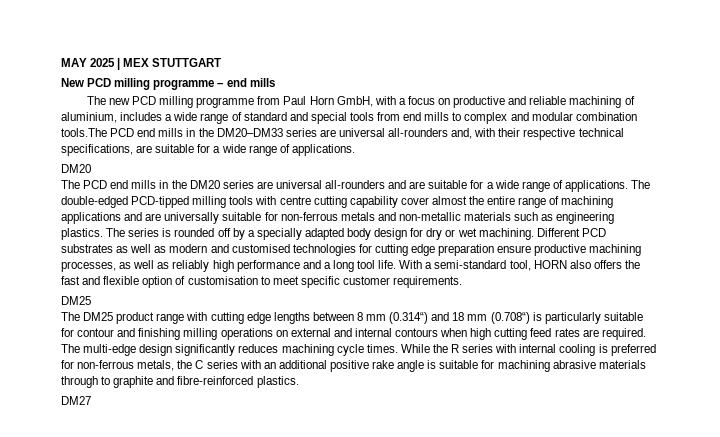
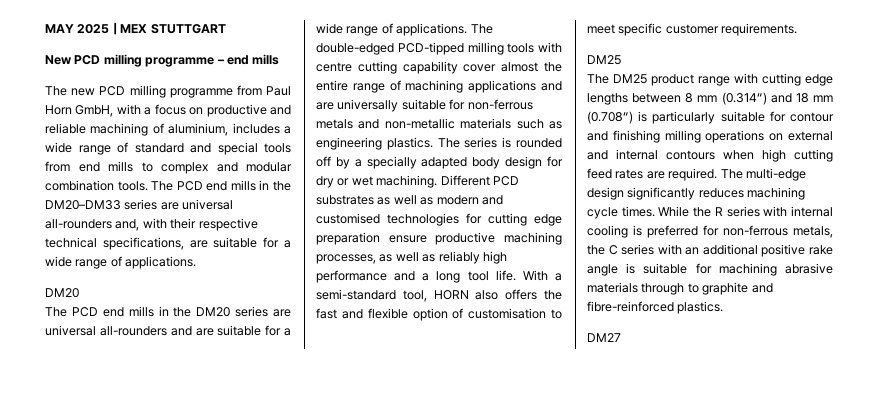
- The new PCD milling programme from Paul Horn GmbH, with a focus on productive and reliable machining of aluminium, includes a wide range of standard and special tools from end mills to complex and modular combination tools.The PCD end mills in the DM20–DM33 series are universal all-rounders and, with their respective technical specifications, are suitable for a wide range of applications.
+ The new PCD milling programme from Paul Horn GmbH, with a focus on productive and reliable machining of aluminium, includes a wide range of standard and special tools from end mills to complex and modular combination tools. The PCD end mills in the DM20–DM33 series are universal all-rounders and, with their respective technical specifications, are suitable for a wide range of applications.

